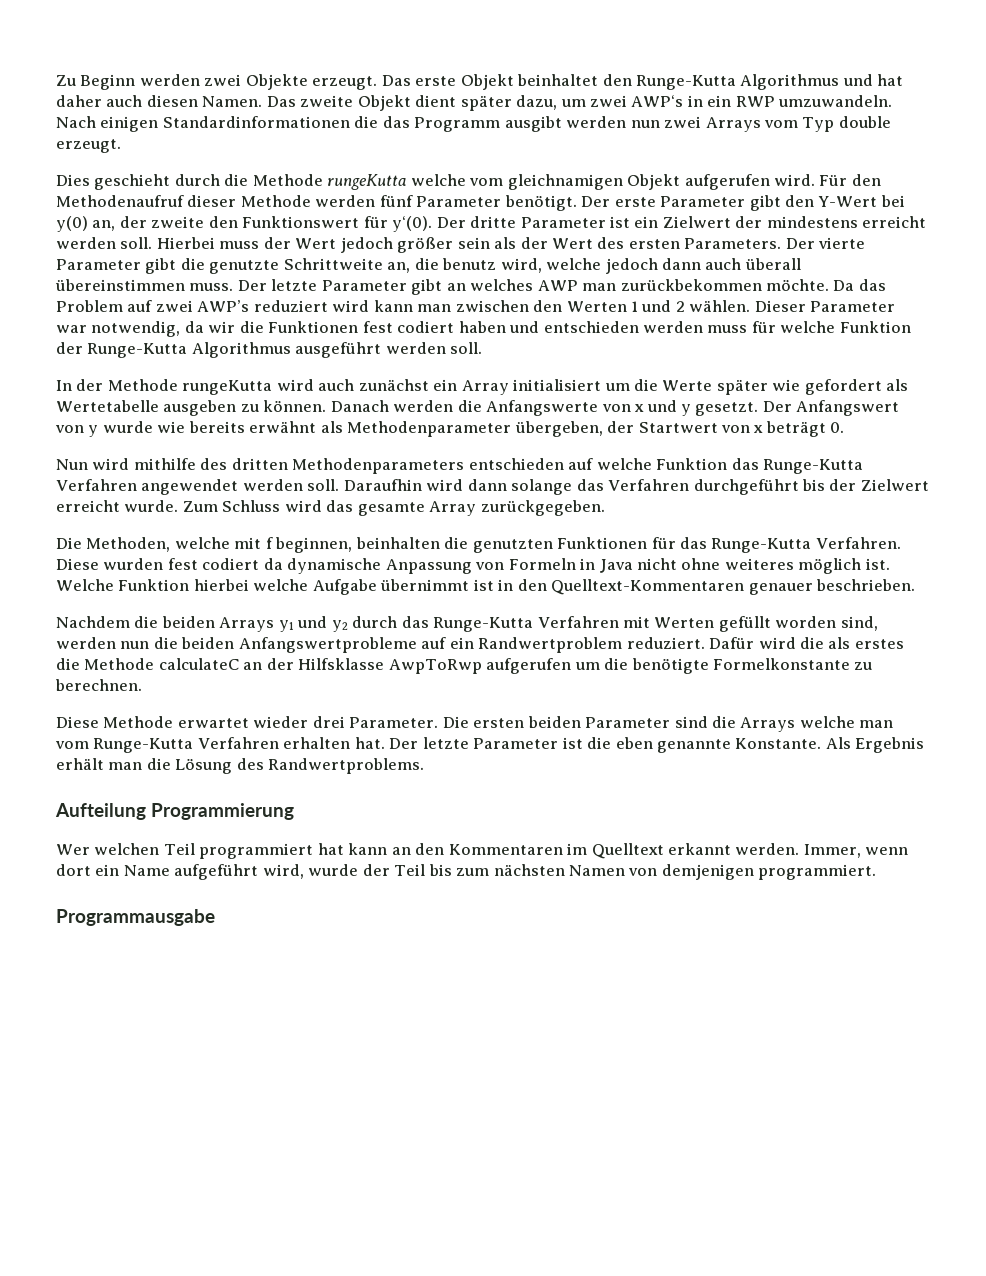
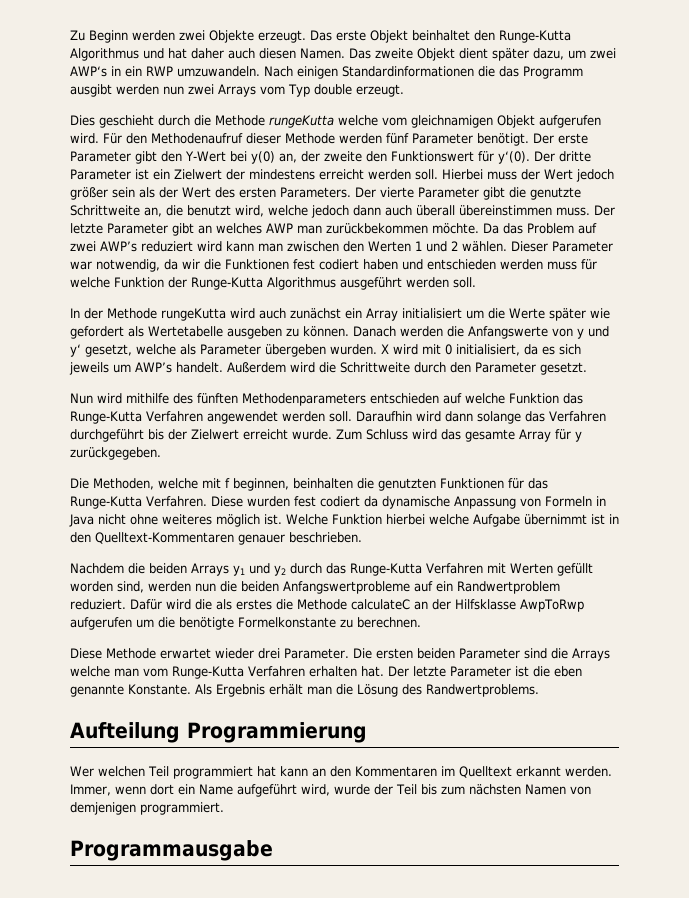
- Der vierte Parameter gibt die genutzte Schrittweite an, die benutz wird, welche jedoch dann auch überall übereinstimmen muss.
+ Der vierte Parameter gibt die genutzte Schrittweite an, die benutzt wird, welche jedoch dann auch überall übereinstimmen muss.
- Danach werden die Anfangswerte von x und y gesetzt. Der Anfangswert von y wurde wie bereits erwähnt als Methodenparameter übergeben, der Startwert von x beträgt 0.
+ Danach werden die Anfangswerte von y und y‘ gesetzt, welche als Parameter übergeben wurden. X wird mit 0 initialisiert, da es sich jeweils um AWP’s handelt. Außerdem wird die Schrittweite durch den Parameter gesetzt.
- Nun wird mithilfe des dritten Methodenparameters entschieden auf welche Funktion das Runge-Kutta Verfahren angewendet werden soll.
+ Nun wird mithilfe des fünften Methodenparameters entschieden auf welche Funktion das Runge-Kutta Verfahren angewendet werden soll.
- Zum Schluss wird das gesamte Array zurückgegeben.
+ Zum Schluss wird das gesamte Array für y zurückgegeben.

